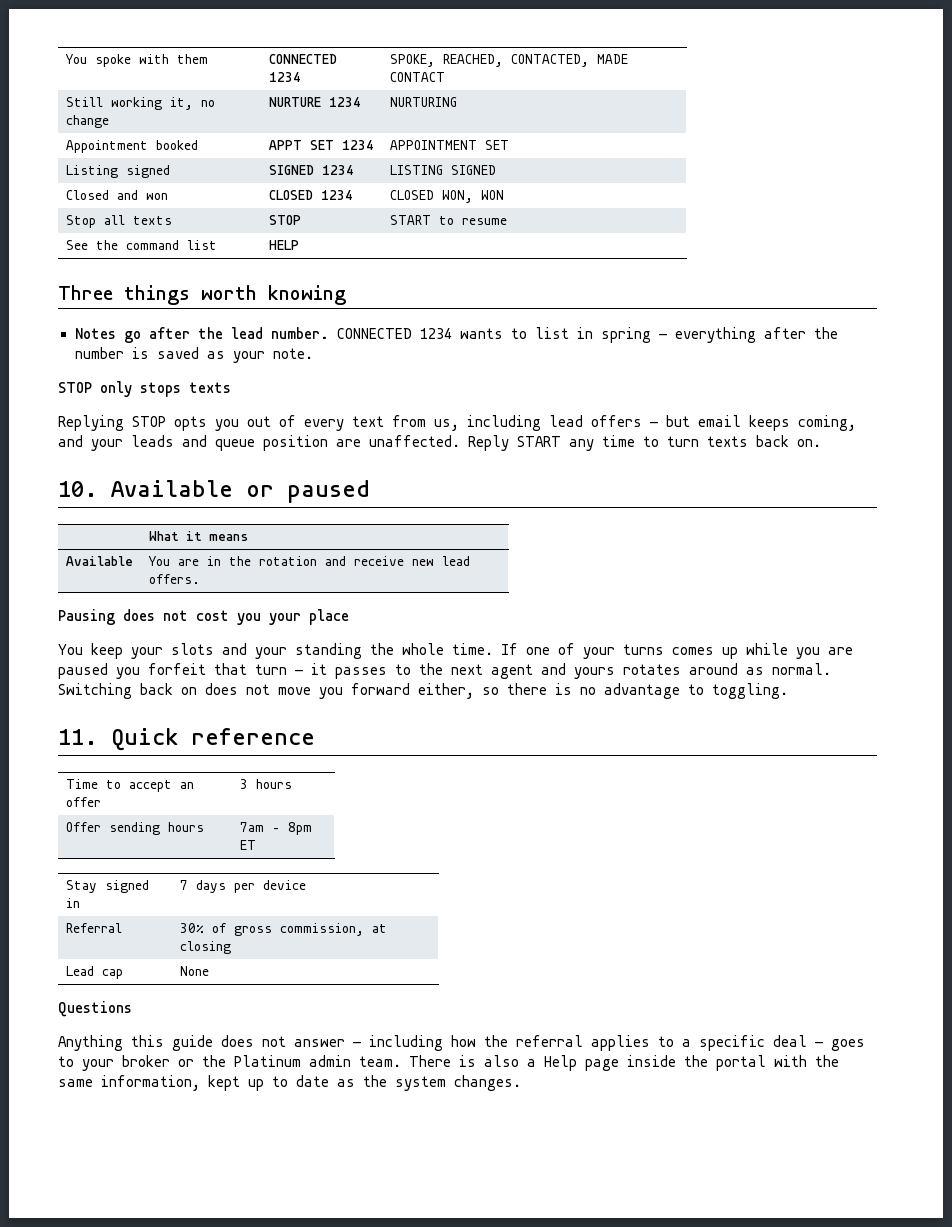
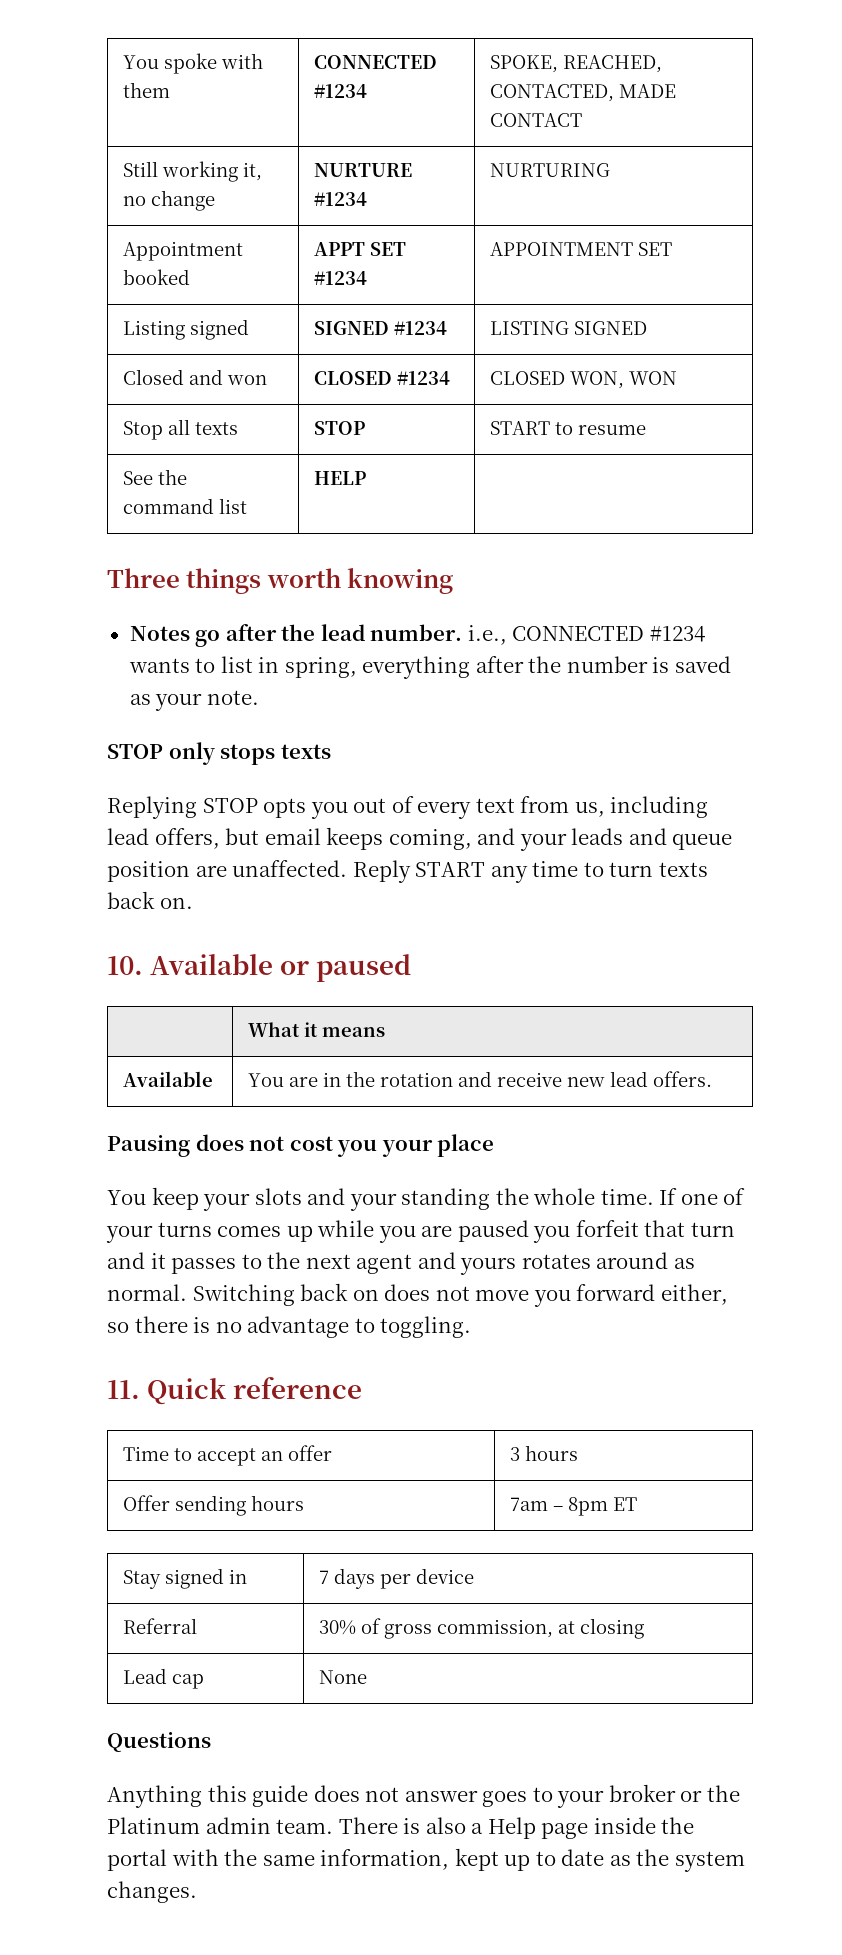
- You spoke with them | CONNECTED 1234 | SPOKE, REACHED, CONTACTED, MADE CONTACT
+ You spoke with them | CONNECTED #1234 | SPOKE, REACHED, CONTACTED, MADE CONTACT
- Still working it, no change | NURTURE 1234 | NURTURING
+ Still working it, no change | NURTURE #1234 | NURTURING
- Appointment booked | APPT SET 1234 | APPOINTMENT SET
+ Appointment booked | APPT SET #1234 | APPOINTMENT SET
- Listing signed | SIGNED 1234 | LISTING SIGNED
+ Listing signed | SIGNED #1234 | LISTING SIGNED
- Closed and won | CLOSED 1234 | CLOSED WON, WON
+ Closed and won | CLOSED #1234 | CLOSED WON, WON
- Notes go after the lead number. CONNECTED 1234 wants to list in spring — everything after the number is saved as your note.
+ Notes go after the lead number. i.e., CONNECTED #1234 wants to list in spring, everything after the number is saved as your note.
- Replying STOP opts you out of every text from us, including lead offers — but email keeps coming, and your leads and queue position are unaffected.
+ Replying STOP opts you out of every text from us, including lead offers, but email keeps coming, and your leads and queue position are unaffected.
- If one of your turns comes up while you are paused you forfeit that turn — it passes to the next agent and yours rotates around as normal.
+ If one of your turns comes up while you are paused you forfeit that turn and it passes to the next agent and yours rotates around as normal.
- Anything this guide does not answer — including how the referral applies to a specific deal — goes to your broker or the Platinum admin team.
+ Anything this guide does not answer goes to your broker or the Platinum admin team.

